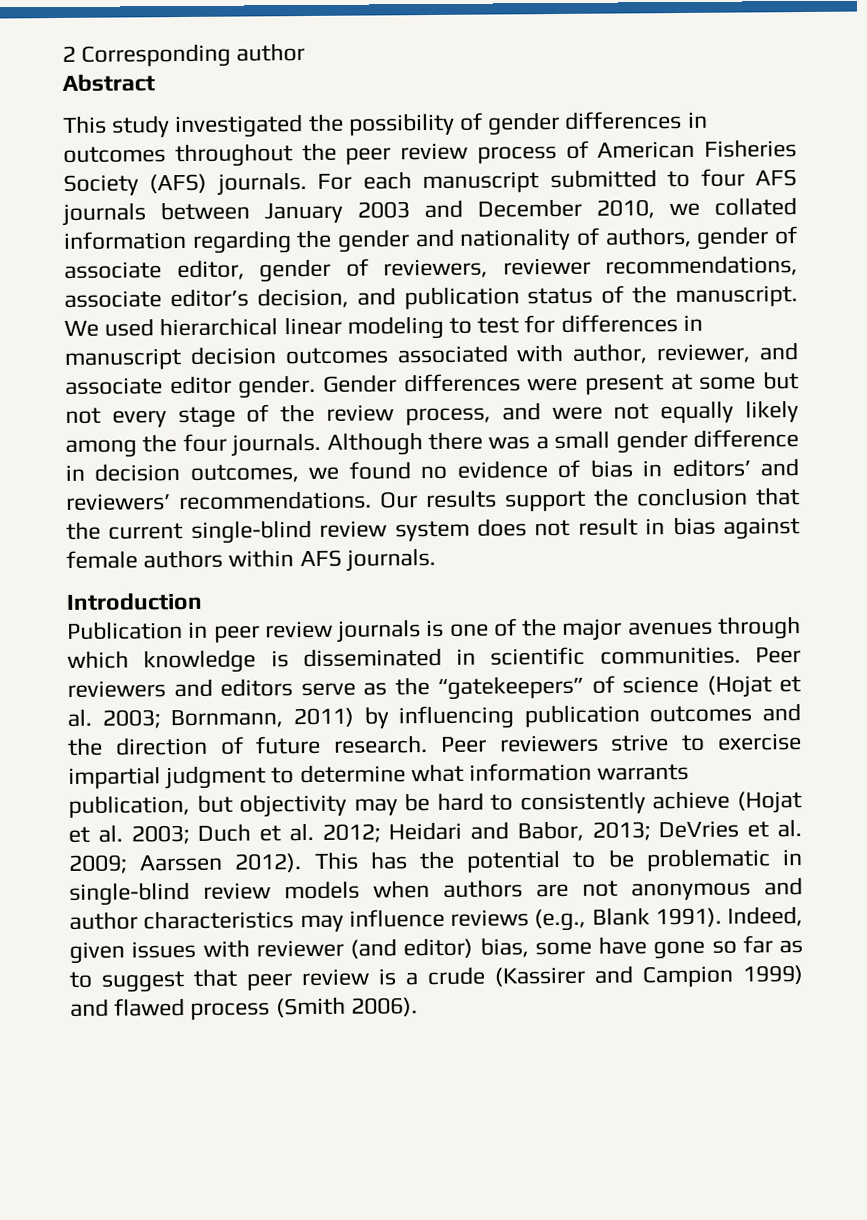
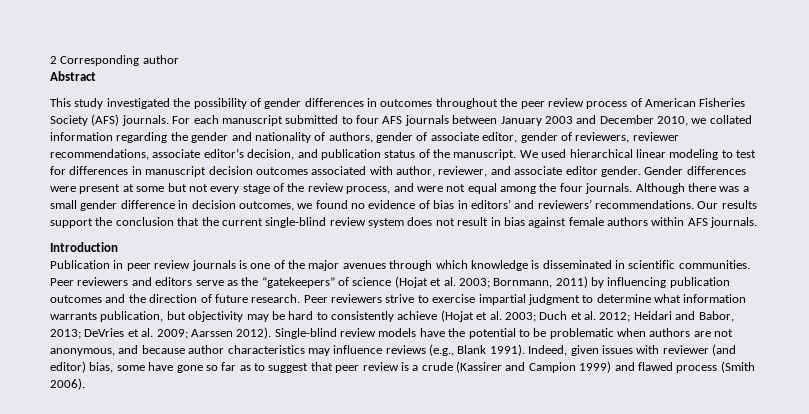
- Gender differences were present at some but not every stage of the review process, and were not equally likely among the four journals.
+ Gender differences were present at some but not every stage of the review process, and were not equal among the four journals.
- This has the potential to be problematic in single-blind review models when authors are not anonymous and author characteristics may influence reviews (e.g., Blank 1991).
+ Single-blind review models have the potential to be problematic when authors are not anonymous, and because author characteristics may influence reviews (e.g., Blank 1991).

